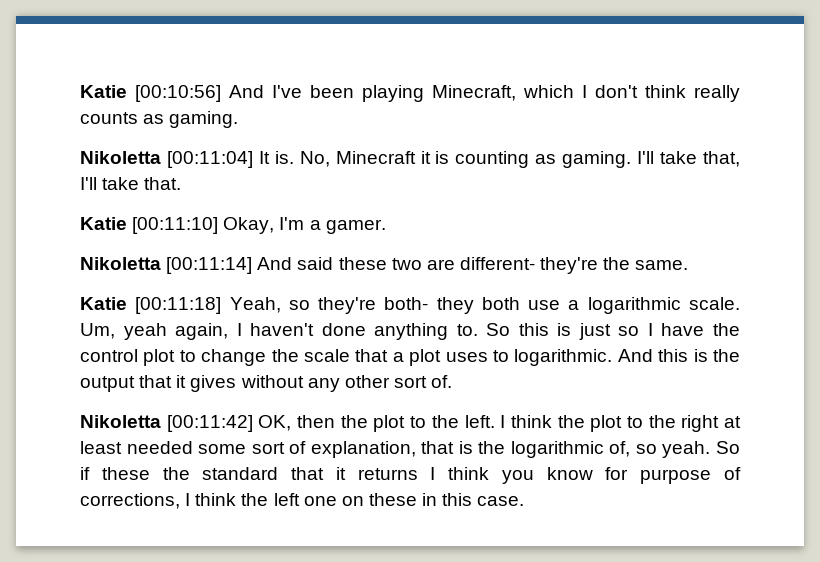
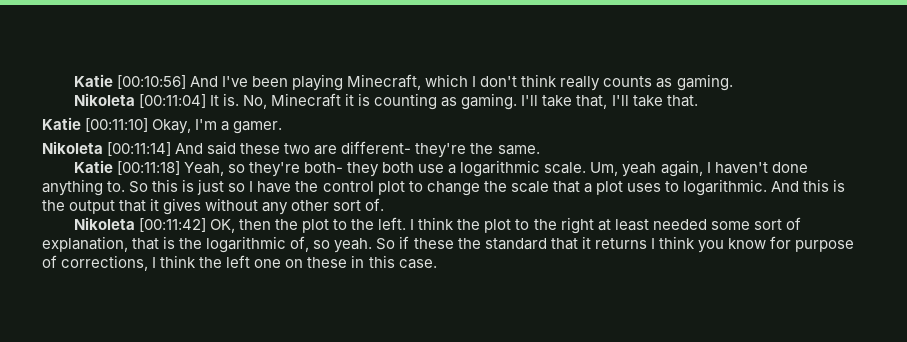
- Nikoletta [00:11:04] It is.
+ Nikoleta [00:11:04] It is.
- Nikoletta [00:11:14] And said these two are different- they're the same.
+ Nikoleta [00:11:14] And said these two are different- they're the same.
- Nikoletta [00:11:42] OK, then the plot to the left.
+ Nikoleta [00:11:42] OK, then the plot to the left.

